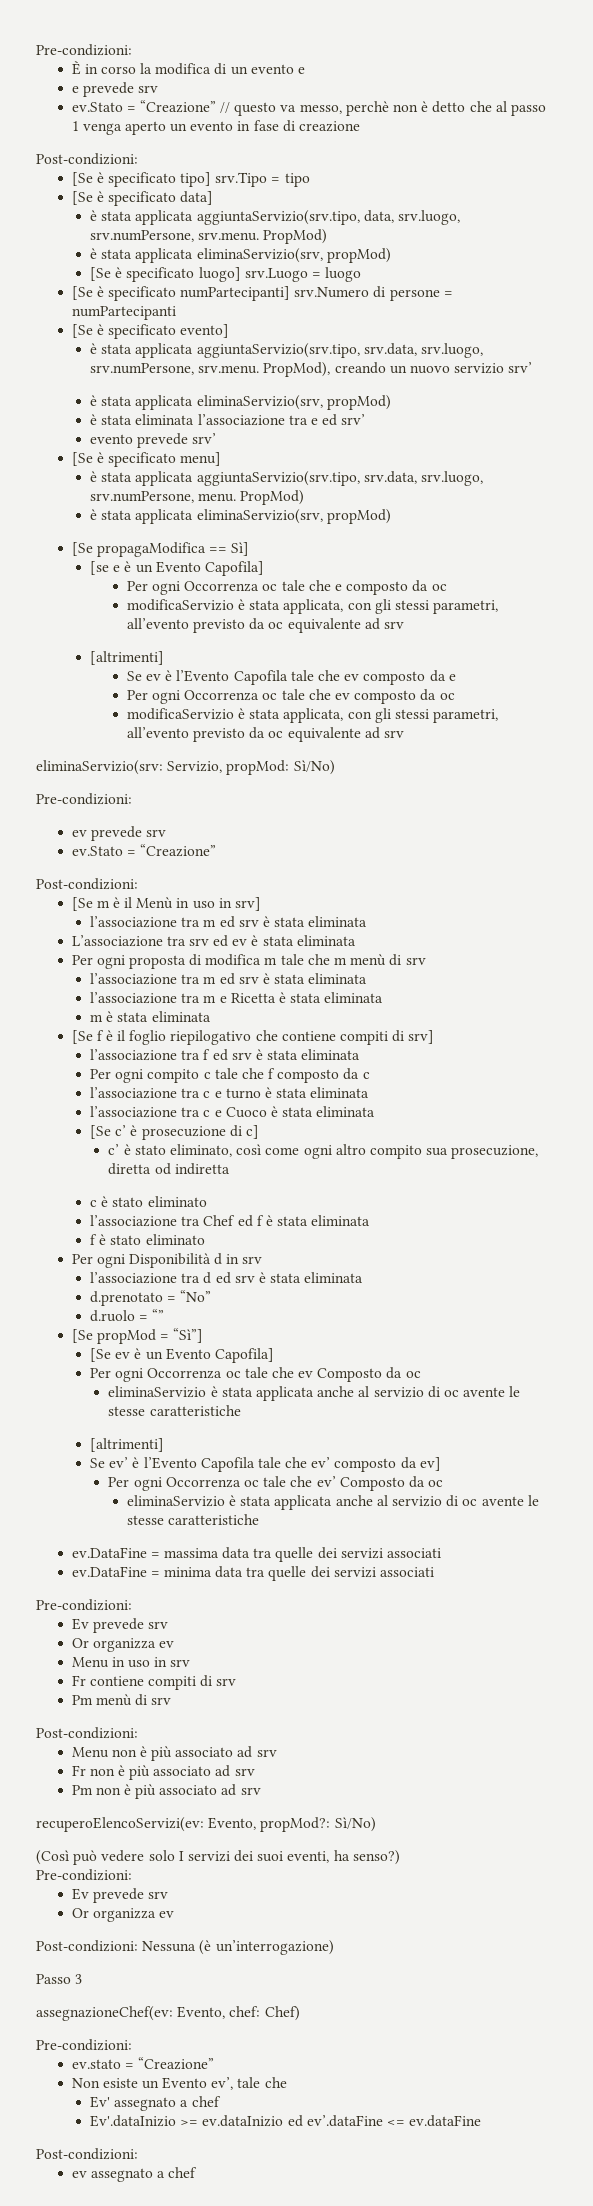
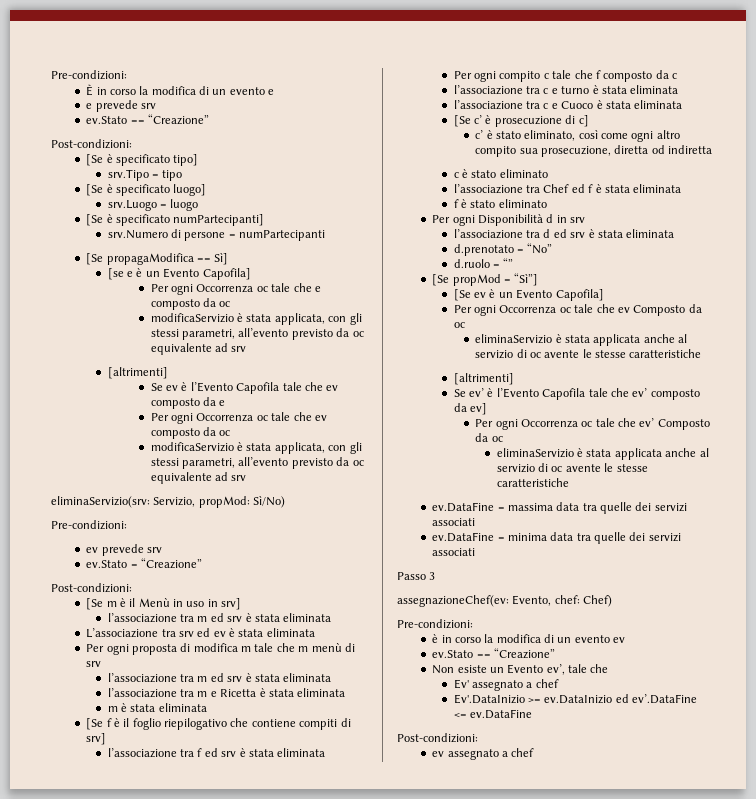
  e prevede srv
- ev.Stato = “Creazione” // questo va messo, perchè non è detto che al passo 1 venga aperto un evento in fase di creazione
+ ev.Stato == “Creazione”
- [Se è specificato tipo] srv.Tipo = tipo
+ [Se è specificato tipo]
+ srv.Tipo = tipo
- [Se è specificato data]
- è stata applicata aggiuntaServizio(srv.tipo, data, srv.luogo, srv.numPersone, srv.menu. PropMod)
- è stata applicata eliminaServizio(srv, propMod)
- [Se è specificato luogo] srv.Luogo = luogo
+ [Se è specificato luogo]
+ srv.Luogo = luogo
- [Se è specificato numPartecipanti] srv.Numero di persone = numPartecipanti
+ [Se è specificato numPartecipanti]
+ srv.Numero di persone = numPartecipanti
- [Se è specificato evento]
- è stata applicata aggiuntaServizio(srv.tipo, srv.data, srv.luogo, srv.numPersone, srv.menu. PropMod), creando un nuovo servizio srv’
- è stata applicata eliminaServizio(srv, propMod)
- è stata eliminata l’associazione tra e ed srv’
- evento prevede srv’
- [Se è specificato menu]
- è stata applicata aggiuntaServizio(srv.tipo, srv.data, srv.luogo, srv.numPersone, menu. PropMod)
- è stata applicata eliminaServizio(srv, propMod)
  ev.DataFine = minima data tra quelle dei servizi associati
- Pre-condizioni:
- Ev prevede srv
- Or organizza ev
- Menu in uso in srv
- Fr contiene compiti di srv
- Pm menù di srv
- Post-condizioni:
- Menu non è più associato ad srv
- Fr non è più associato ad srv
- Pm non è più associato ad srv
- recuperoElencoServizi(ev: Evento, propMod?: Sì/No)
- (Così può vedere solo I servizi dei suoi eventi, ha senso?)
- Pre-condizioni:
- Ev prevede srv
- Or organizza ev
- Post-condizioni: Nessuna (è un’interrogazione)
- ev.stato = “Creazione”
+ è in corso la modifica di un evento ev
+ ev.Stato == “Creazione”
- Ev'.dataInizio >= ev.dataInizio ed ev’.dataFine <= ev.dataFine
+ Ev'.DataInizio >= ev.DataInizio ed ev’.DataFine <= ev.DataFine

